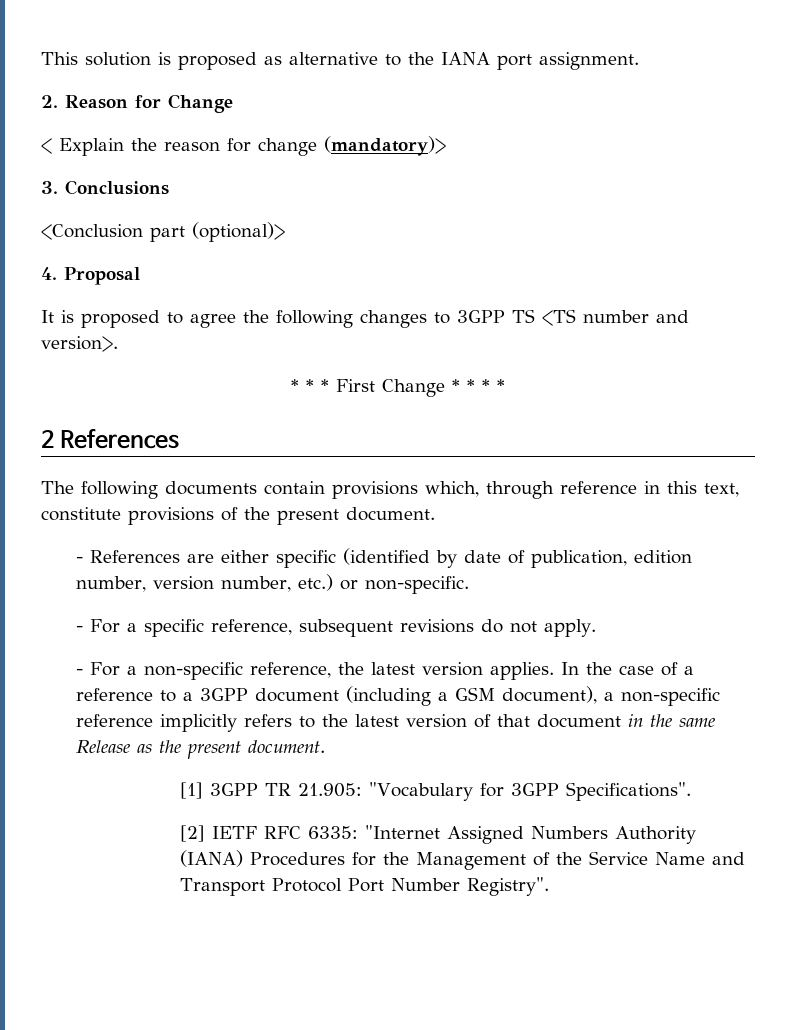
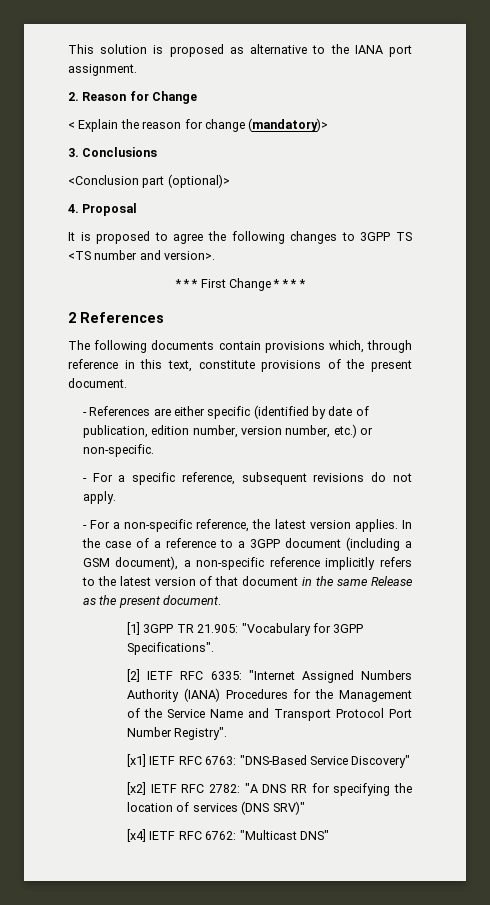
+ [x1] IETF RFC 6763: "DNS-Based Service Discovery"
+ [x2] IETF RFC 2782: "A DNS RR for specifying the location of services (DNS SRV)"
+ [x4] IETF RFC 6762: "Multicast DNS"

